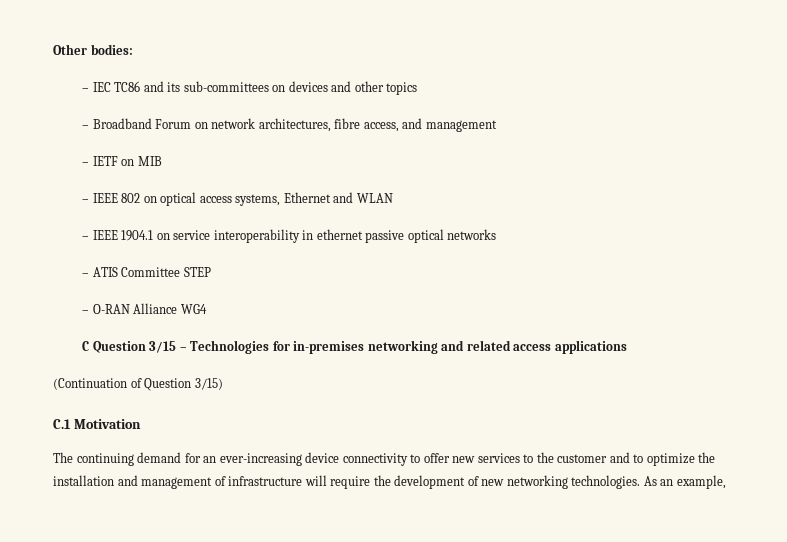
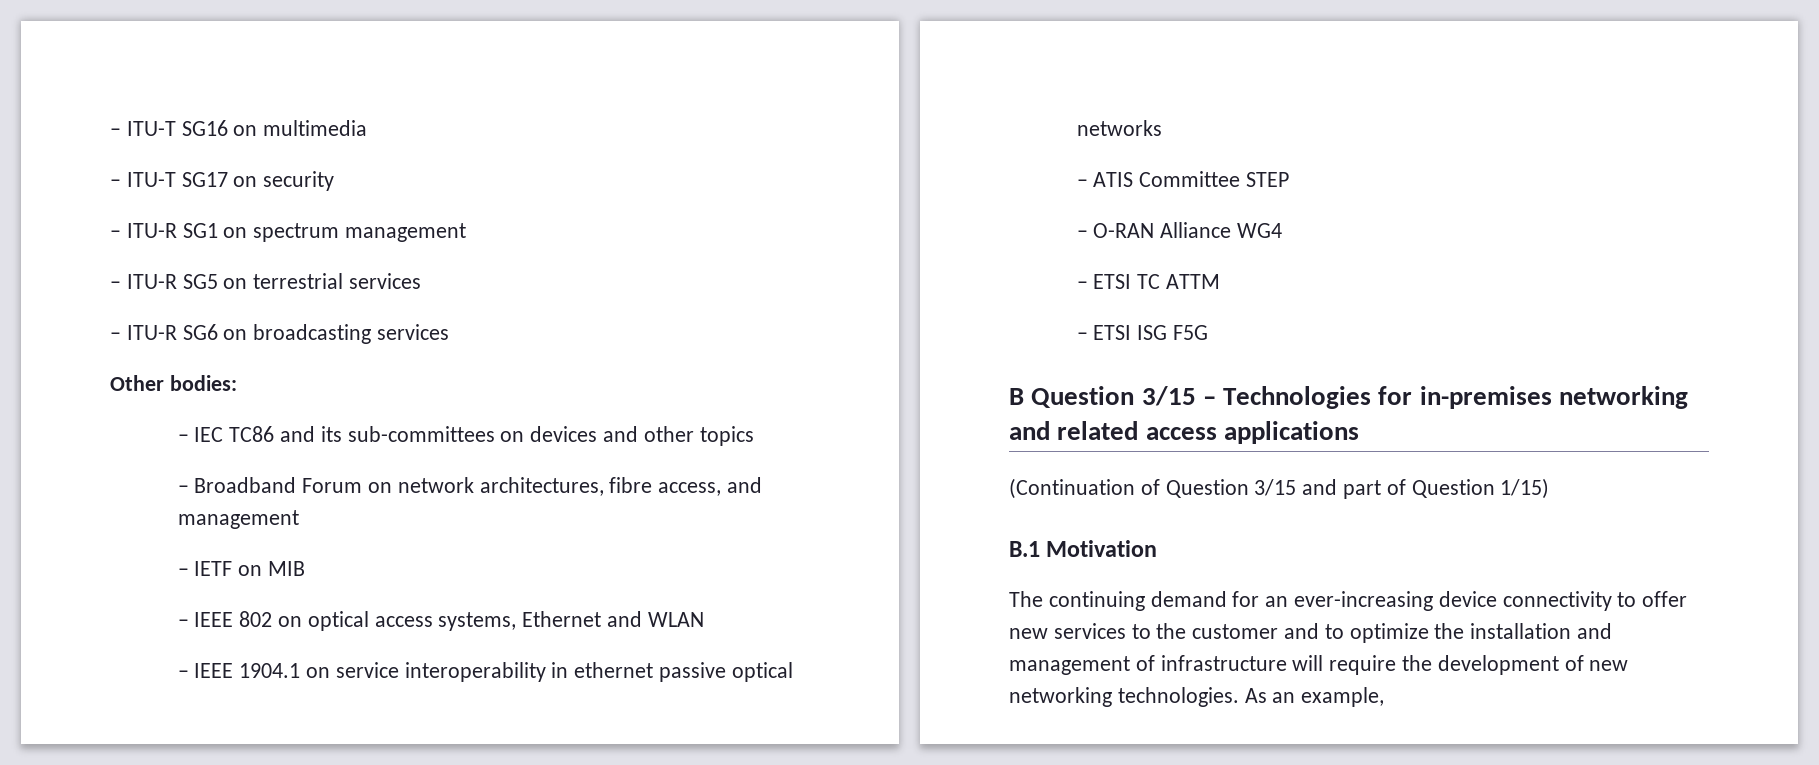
+ – ITU-T SG16 on multimedia
+ – ITU-T SG17 on security
+ – ITU-R SG1 on spectrum management
+ – ITU-R SG5 on terrestrial services
+ – ITU-R SG6 on broadcasting services
- C Question 3/15 – Technologies for in-premises networking and related access applications
+ – ETSI TC ATTM
+ – ETSI ISG F5G
+ B Question 3/15 – Technologies for in-premises networking and related access applications
- (Continuation of Question 3/15)
- C.1 Motivation
+ (Continuation of Question 3/15 and part of Question 1/15)
+ B.1 Motivation

